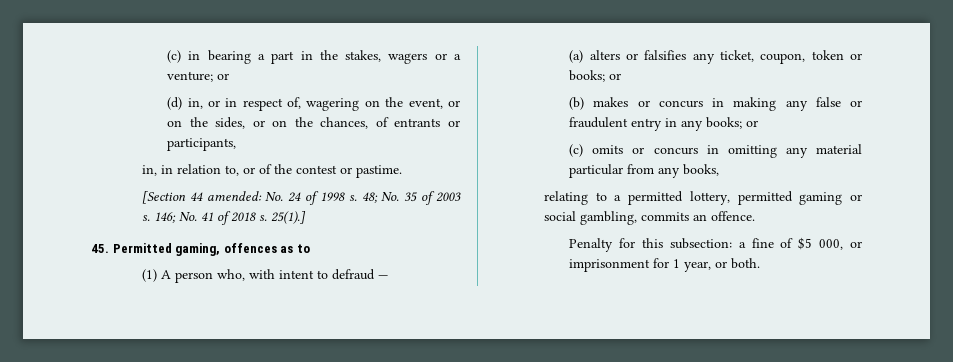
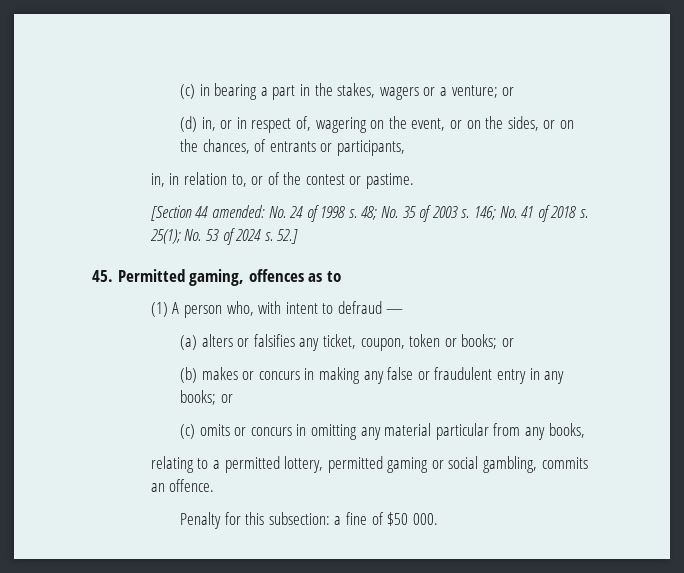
- 25(1).]
+ 25(1); No. 53 of 2024 s. 52.]
- Penalty for this subsection: a fine of $5 000, or imprisonment for 1 year, or both.
+ Penalty for this subsection: a fine of $50 000.

